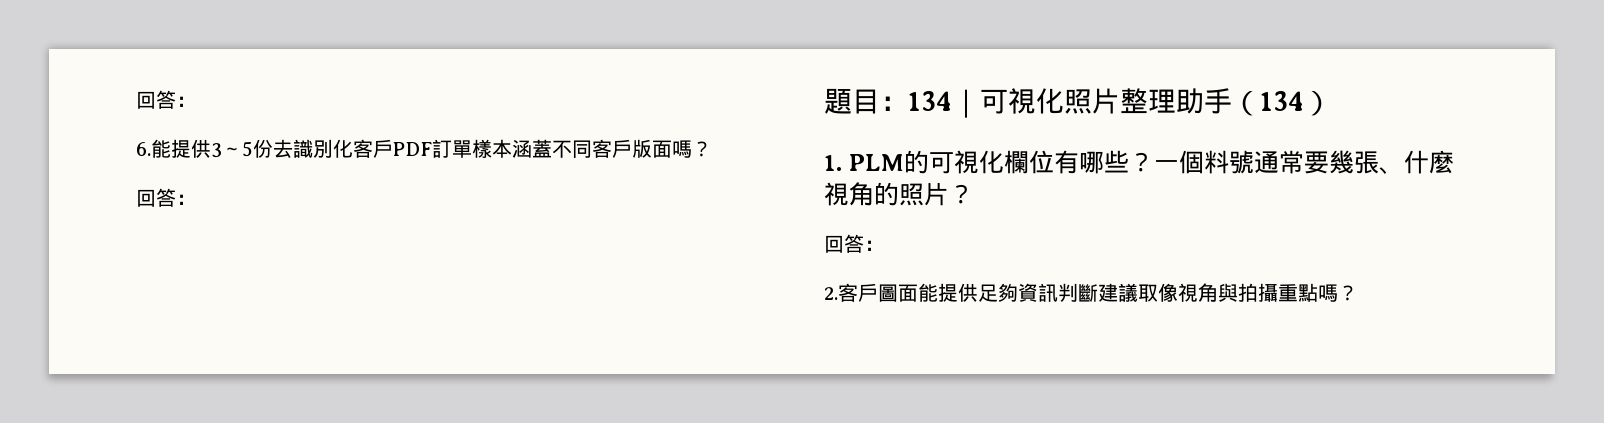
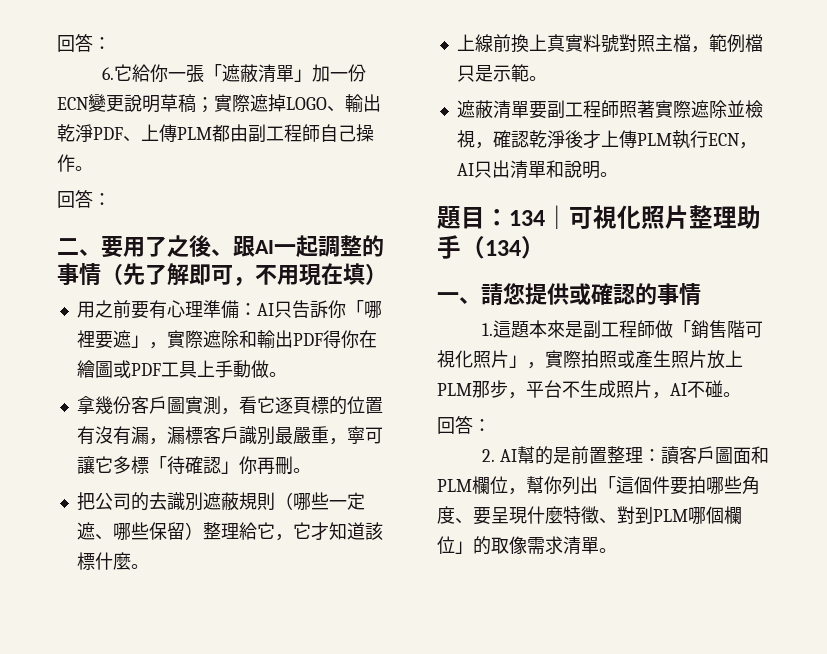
- 6.能提供3～5份去識別化客戶PDF訂單樣本涵蓋不同客戶版面嗎？
+ 6.它給你一張「遮蔽清單」加一份ECN變更說明草稿；實際遮掉LOGO、輸出乾淨PDF、上傳PLM都由副工程師自己操作。
  回答：
+ 二、要用了之後、跟AI一起調整的事情（先了解即可，不用現在填）
+ 用之前要有心理準備：AI只告訴你「哪裡要遮」，實際遮除和輸出PDF得你在繪圖或PDF工具上手動做。
+ 拿幾份客戶圖實測，看它逐頁標的位置有沒有漏，漏標客戶識別最嚴重，寧可讓它多標「待確認」你再刪。
+ 把公司的去識別遮蔽規則（哪些一定遮、哪些保留）整理給它，它才知道該標什麼。
+ 上線前換上真實料號對照主檔，範例檔只是示範。
+ 遮蔽清單要副工程師照著實際遮除並檢視，確認乾淨後才上傳PLM執行ECN，AI只出清單和說明。
- 1. PLM的可視化欄位有哪些？一個料號通常要幾張、什麼視角的照片？
+ 一、請您提供或確認的事情
+ 1.這題本來是副工程師做「銷售階可視化照片」，實際拍照或產生照片放上PLM那步，平台不生成照片，AI不碰。
  回答：
- 2.客戶圖面能提供足夠資訊判斷建議取像視角與拍攝重點嗎？
+ 2. AI幫的是前置整理：讀客戶圖面和PLM欄位，幫你列出「這個件要拍哪些角度、要呈現什麼特徵、對到PLM哪個欄位」的取像需求清單。

